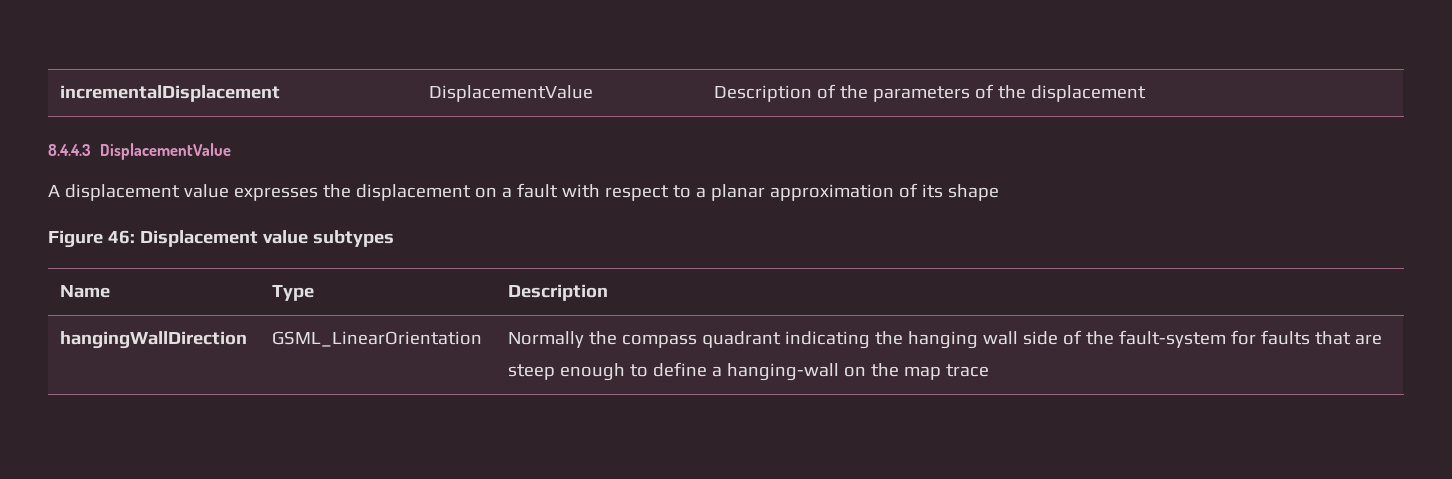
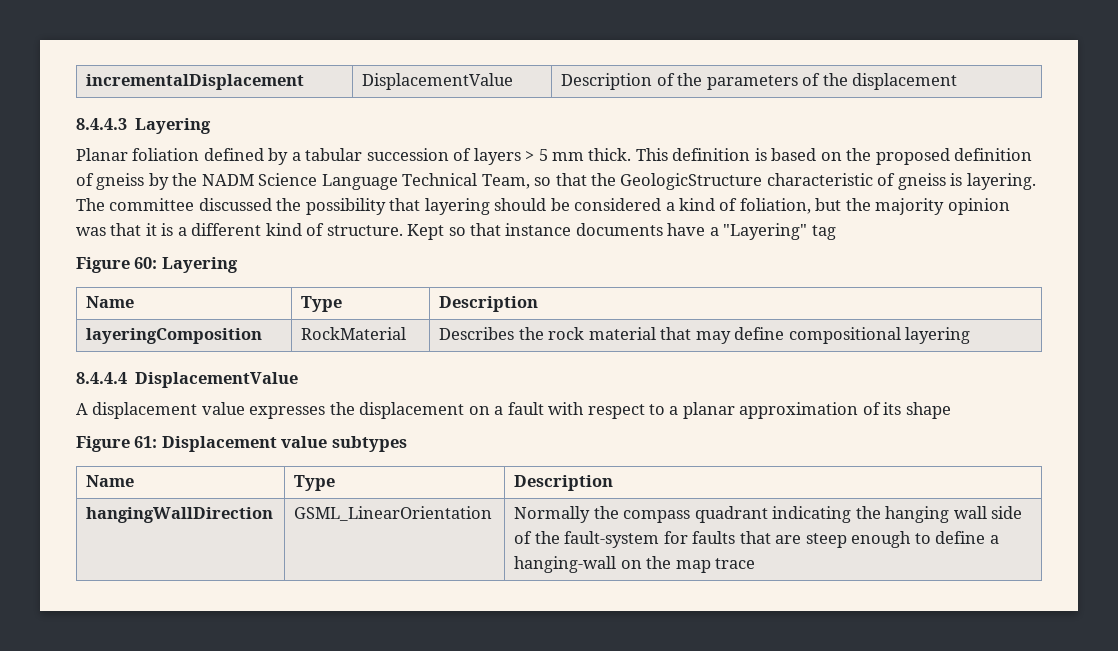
- 8.4.4.3 DisplacementValue
+ 8.4.4.3 Layering
+ Planar foliation defined by a tabular succession of layers > 5 mm thick. This definition is based on the proposed definition of gneiss by the NADM Science Language Technical Team, so that the GeologicStructure characteristic of gneiss is layering. The committee discussed the possibility that layering should be considered a kind of foliation, but the majority opinion was that it is a different kind of structure. Kept so that instance documents have a "Layering" tag
+ Figure 60: Layering
+ Name | Type | Description
+ layeringComposition | RockMaterial | Describes the rock material that may define compositional layering
+ 8.4.4.4 DisplacementValue
- Figure 46: Displacement value subtypes
+ Figure 61: Displacement value subtypes

